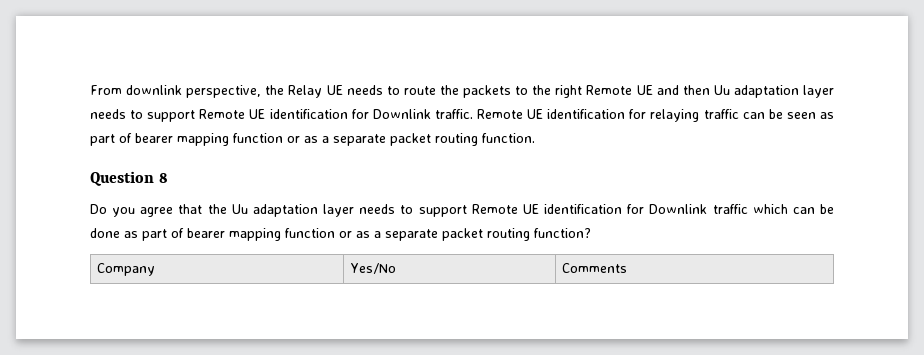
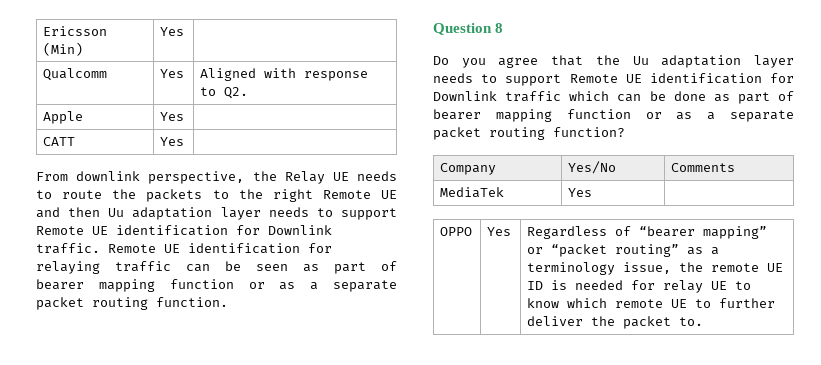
+ Ericsson (Min) | Yes |
+ Qualcomm | Yes | Aligned with response to Q2.
+ Apple | Yes |
+ CATT | Yes |
+ MediaTek | Yes |
+ OPPO | Yes | Regardless of “bearer mapping” or “packet routing” as a terminology issue, the remote UE ID is needed for relay UE to know which remote UE to further deliver the packet to.

